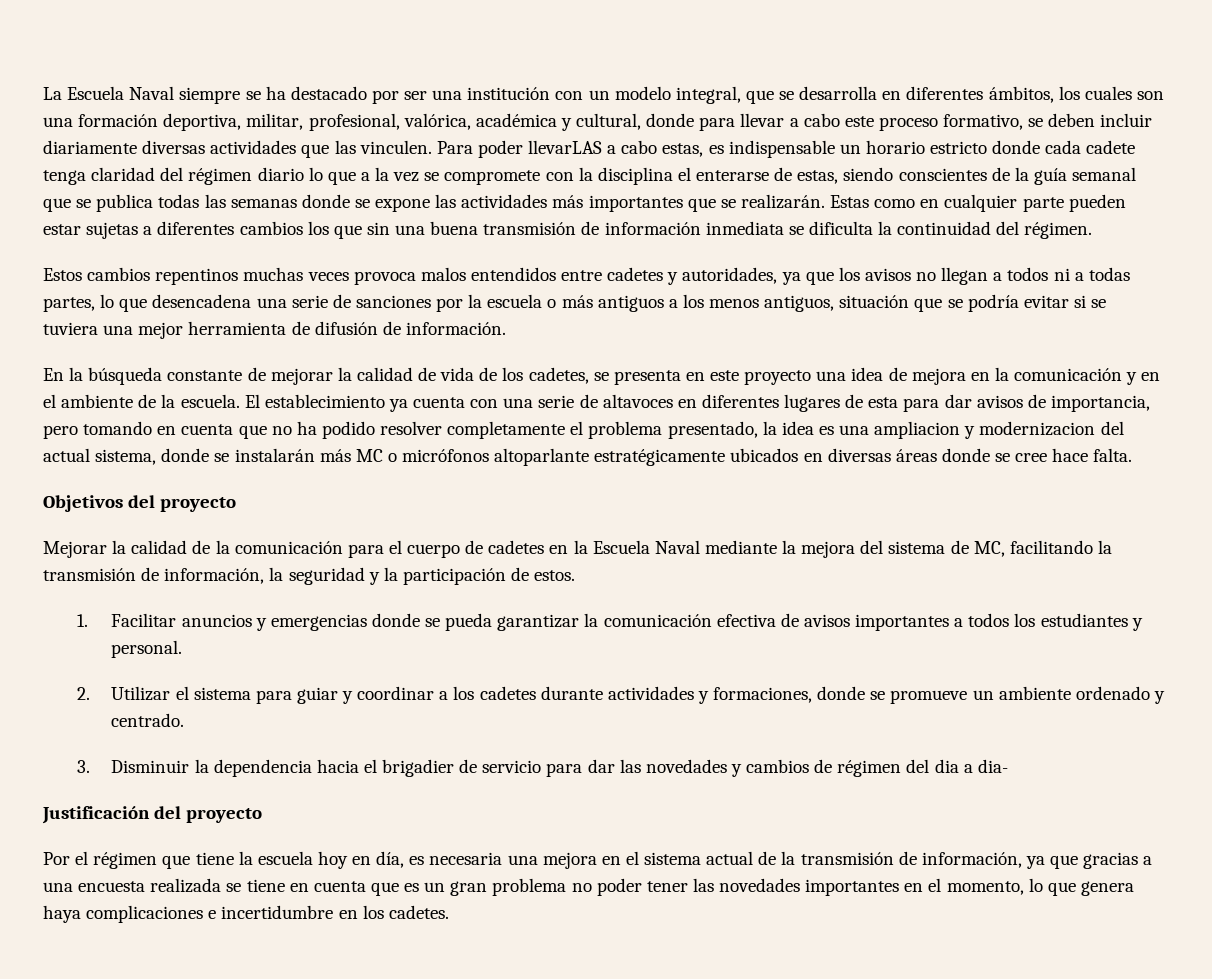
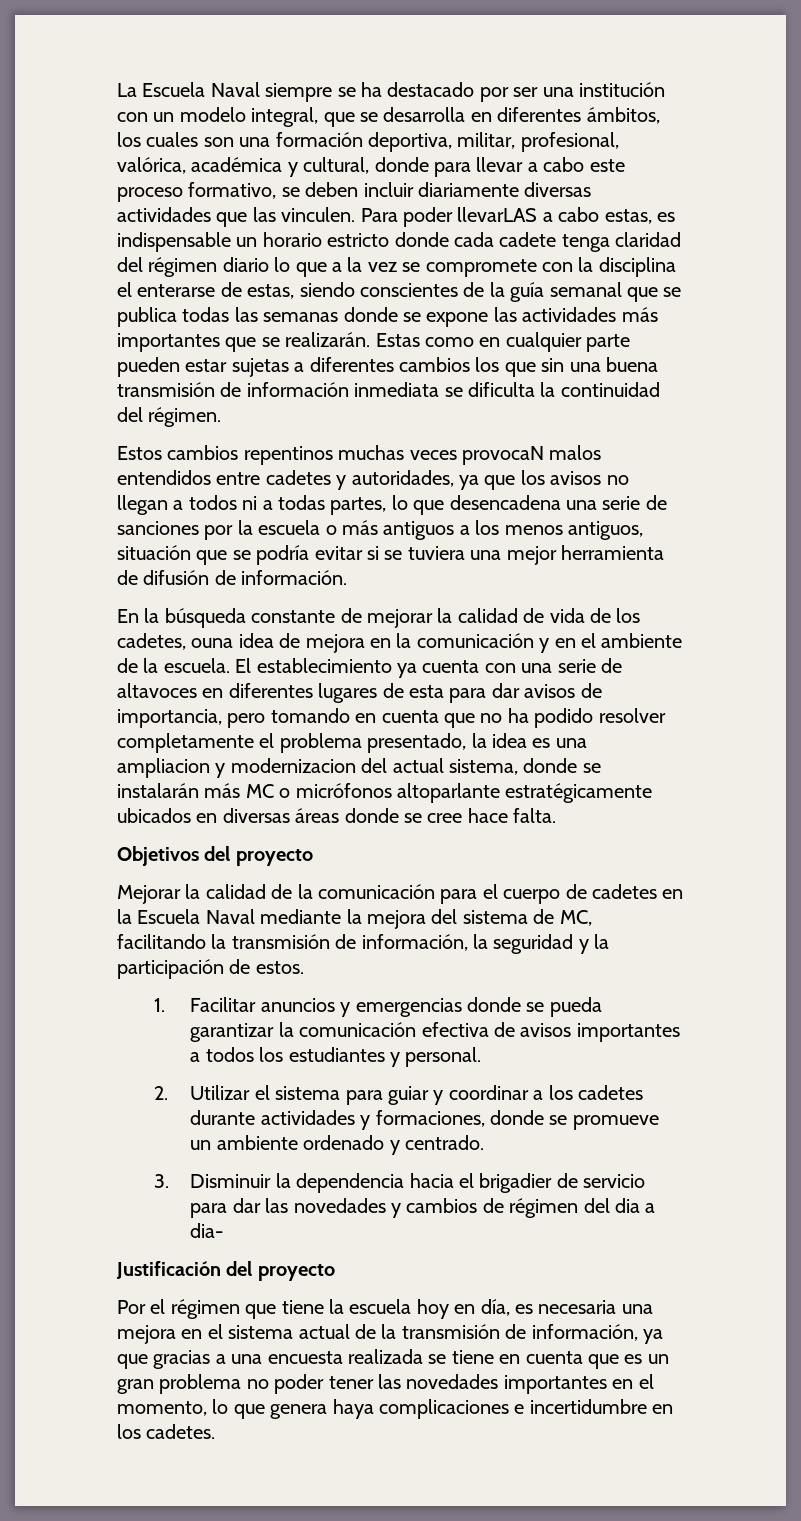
- Estos cambios repentinos muchas veces provoca malos entendidos entre cadetes y autoridades, ya que los avisos no llegan a todos ni a todas partes, lo que desencadena una serie de sanciones por la escuela o más antiguos a los menos antiguos, situación que se podría evitar si se tuviera una mejor herramienta de difusión de información.
+ Estos cambios repentinos muchas veces provocaN malos entendidos entre cadetes y autoridades, ya que los avisos no llegan a todos ni a todas partes, lo que desencadena una serie de sanciones por la escuela o más antiguos a los menos antiguos, situación que se podría evitar si se tuviera una mejor herramienta de difusión de información.
- En la búsqueda constante de mejorar la calidad de vida de los cadetes, se presenta en este proyecto una idea de mejora en la comunicación y en el ambiente de la escuela.
+ En la búsqueda constante de mejorar la calidad de vida de los cadetes, ouna idea de mejora en la comunicación y en el ambiente de la escuela.

